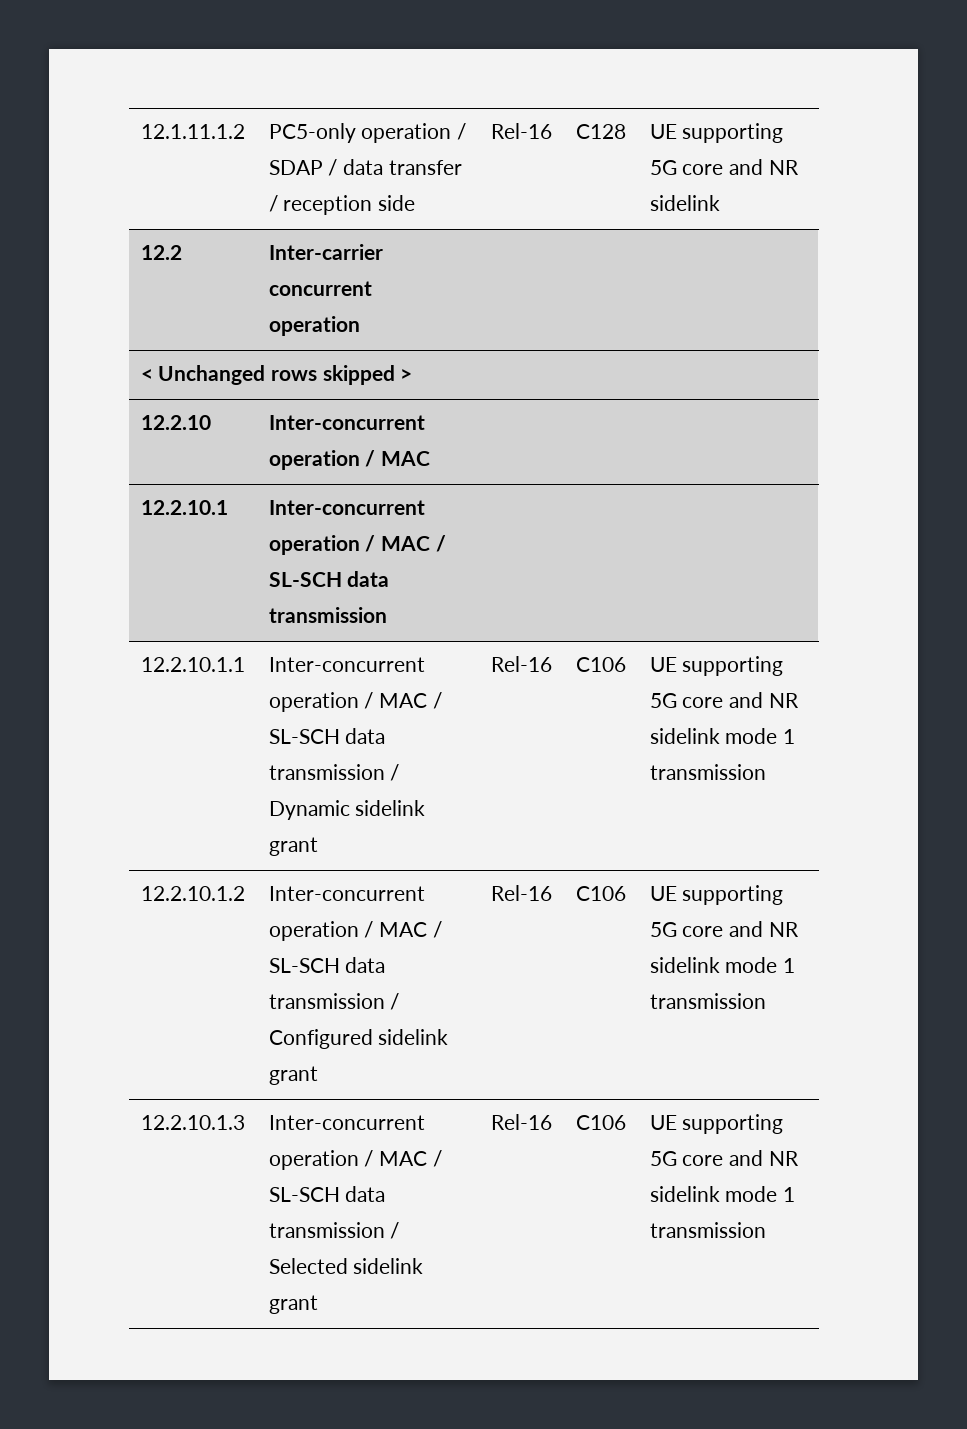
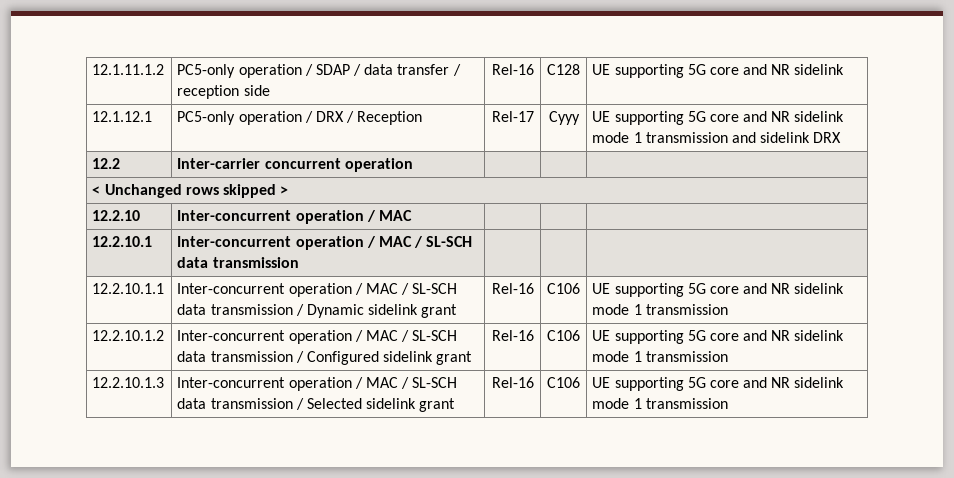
+ 12.1.12.1 | PC5-only operation / DRX / Reception | Rel-17 | Cyyy | UE supporting 5G core and NR sidelink mode 1 transmission and sidelink DRX

